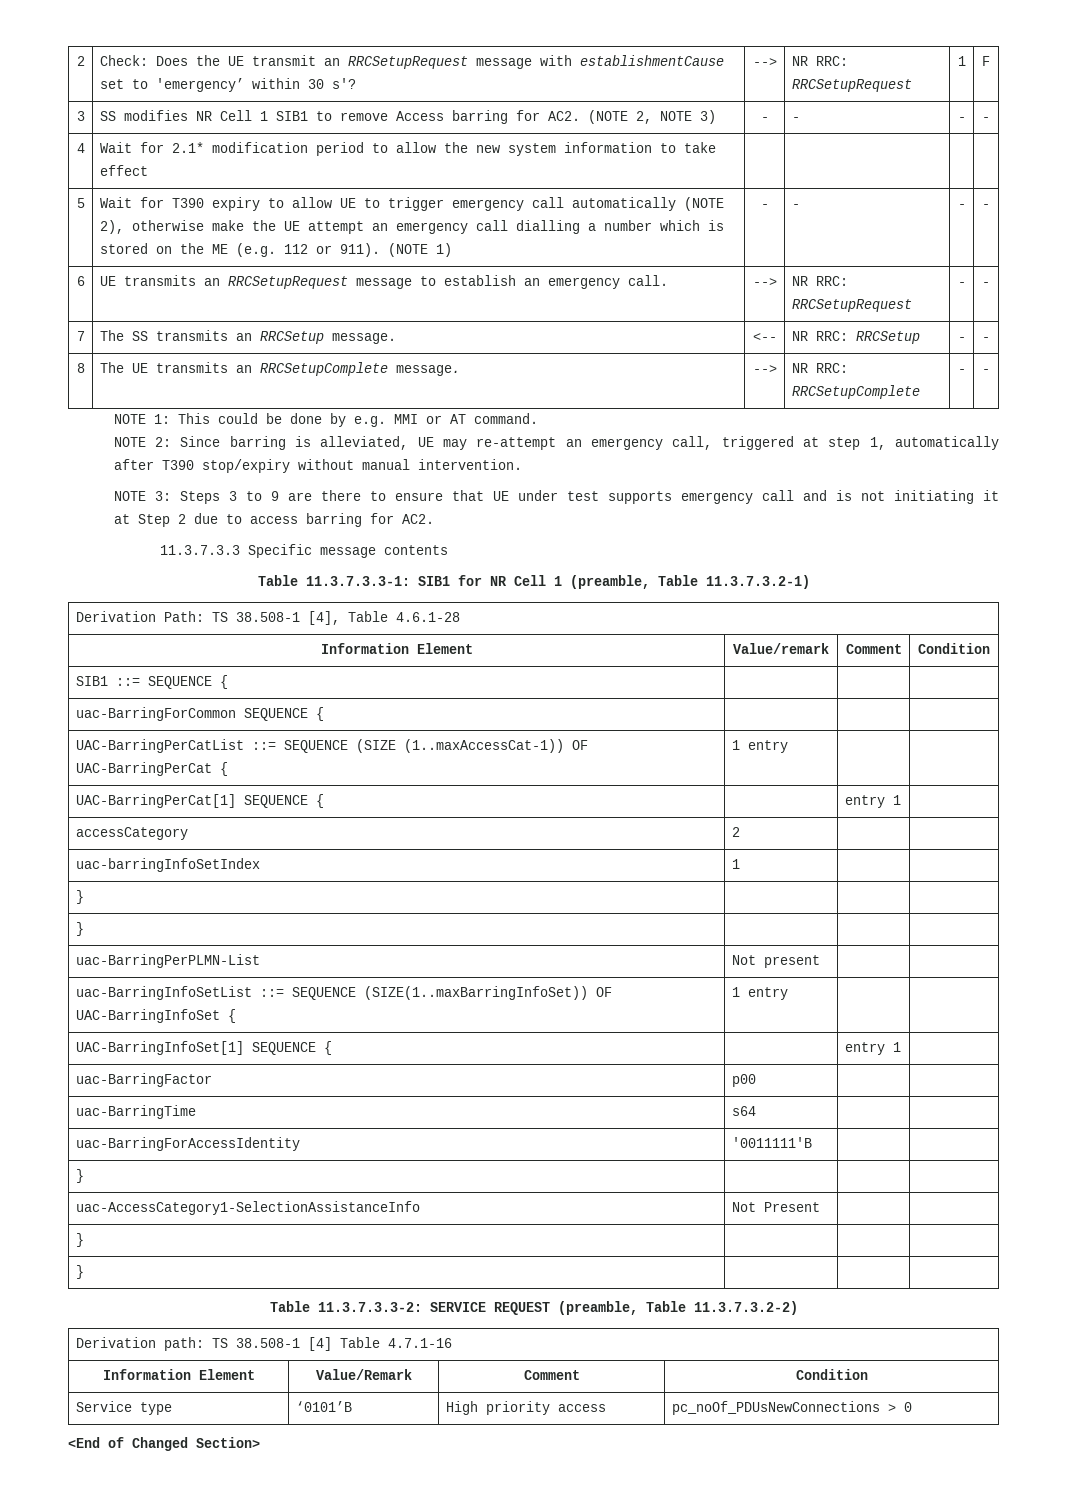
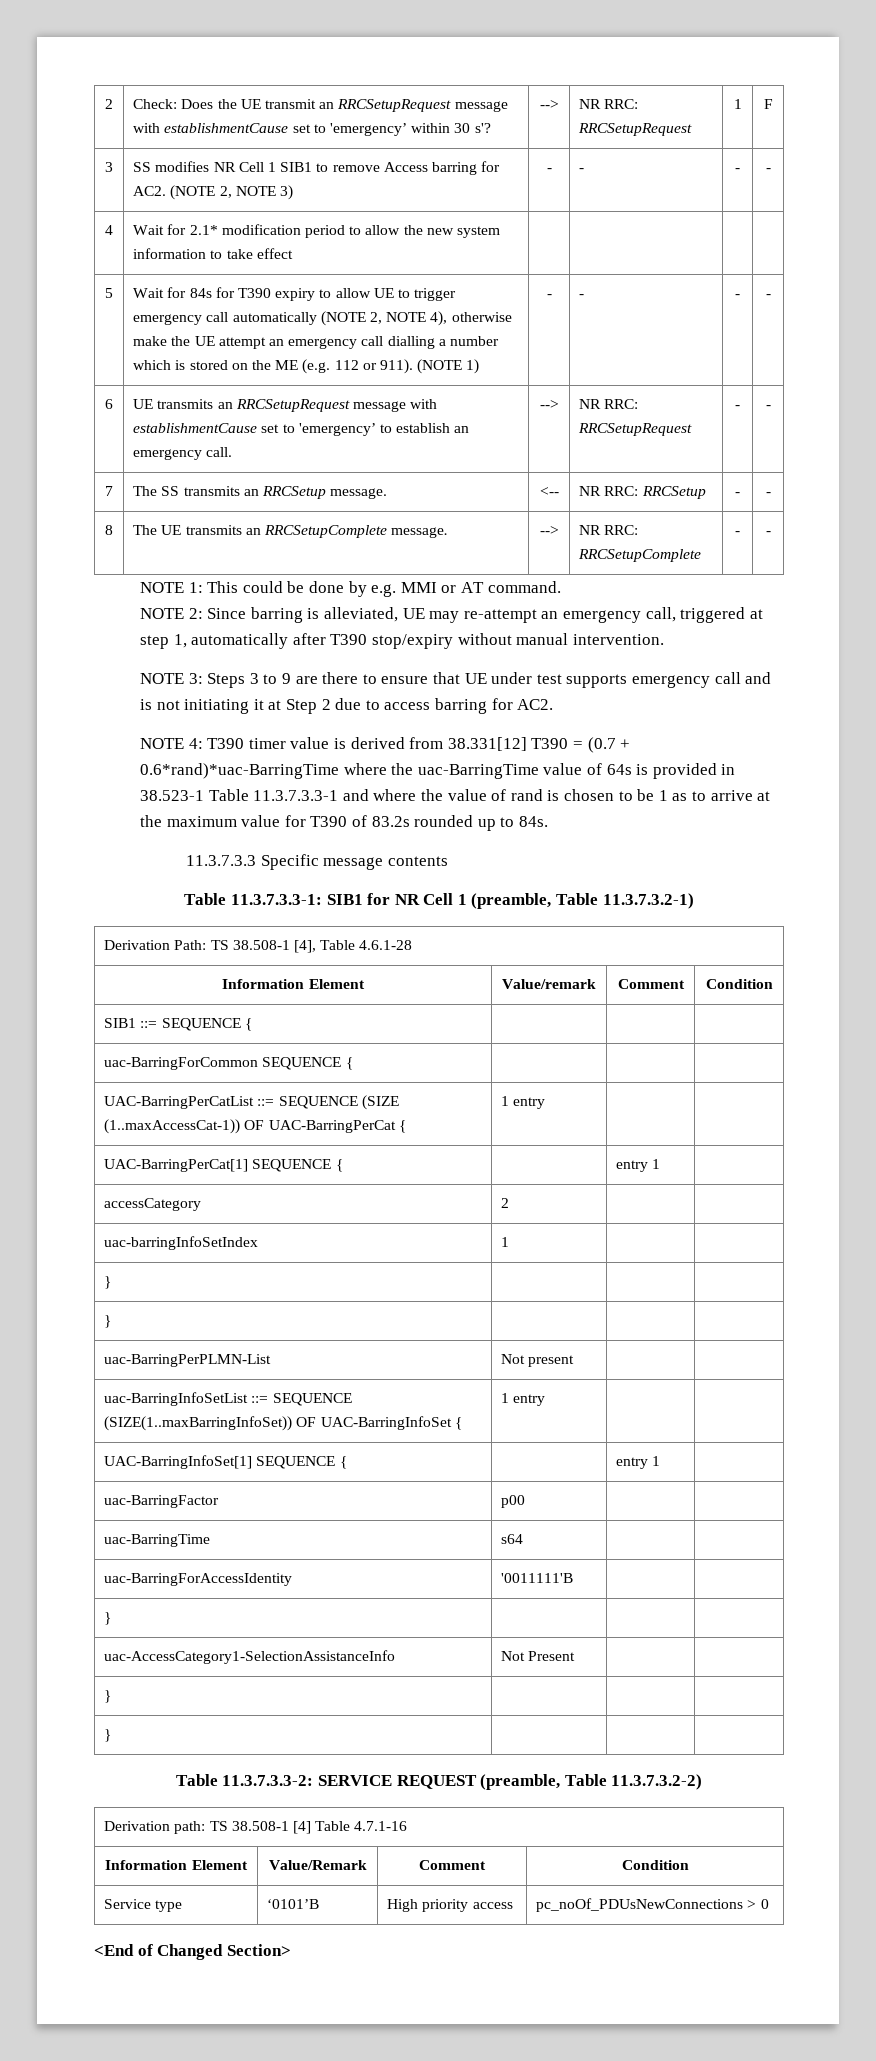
- Wait for T390 expiry to allow UE to trigger emergency call automatically (NOTE 2), otherwise make the UE attempt an emergency call dialling a number which is stored on the ME (e.g. 112 or 911).
+ Wait for 84s for T390 expiry to allow UE to trigger emergency call automatically (NOTE 2, NOTE 4), otherwise make the UE attempt an emergency call dialling a number which is stored on the ME (e.g. 112 or 911).
- 6 | UE transmits an RRCSetupRequest message to establish an emergency call. | --> | NR RRC: RRCSetupRequest | - | -
+ 6 | UE transmits an RRCSetupRequest message with establishmentCause set to 'emergency’ to establish an emergency call. | --> | NR RRC: RRCSetupRequest | - | -
+ NOTE 4: T390 timer value is derived from 38.331[12] T390 = (0.7 + 0.6*rand)*uac-BarringTime where the uac-BarringTime value of 64s is provided in 38.523-1 Table 11.3.7.3.3-1 and where the value of rand is chosen to be 1 as to arrive at the maximum value for T390 of 83.2s rounded up to 84s.

